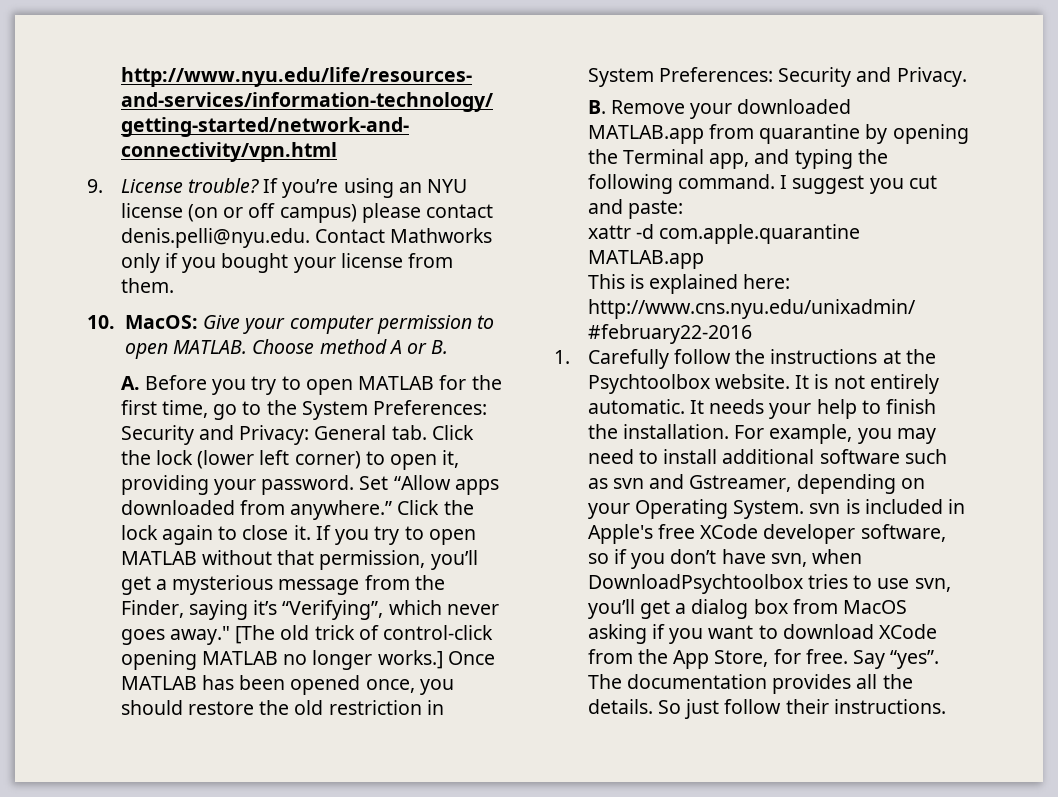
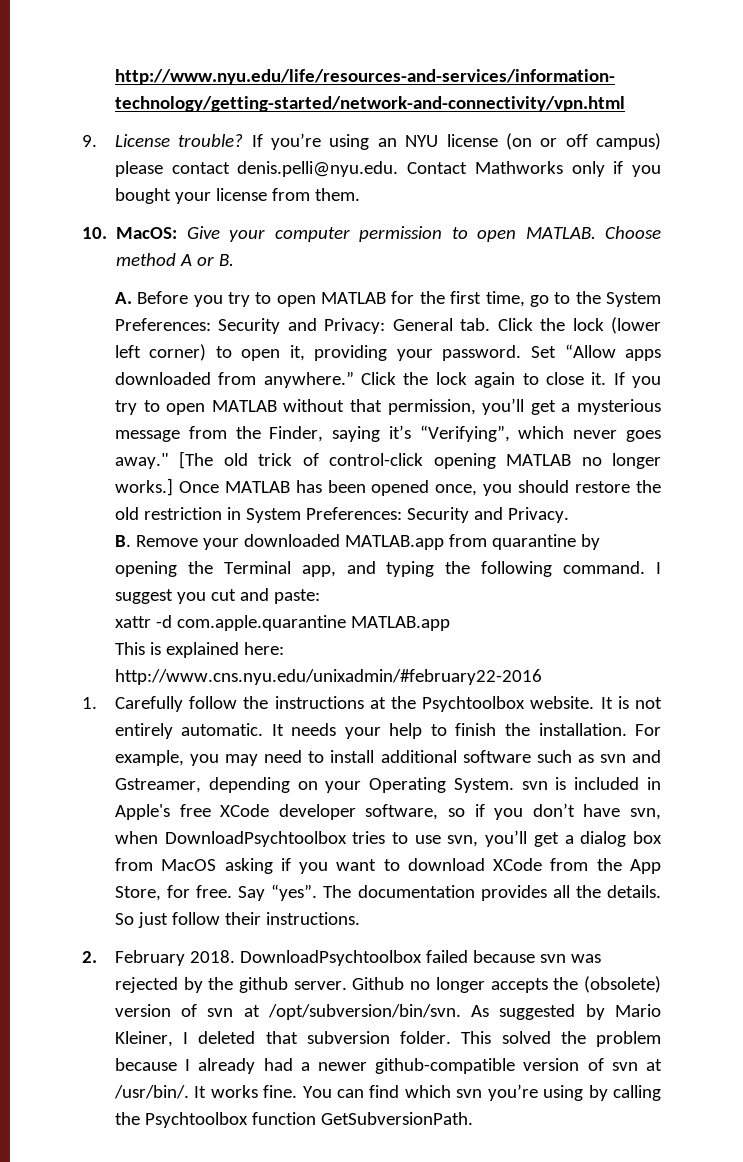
+ 2. February 2018. DownloadPsychtoolbox failed because svn was rejected by the github server. Github no longer accepts the (obsolete) version of svn at /opt/subversion/bin/svn. As suggested by Mario Kleiner, I deleted that subversion folder. This solved the problem because I already had a newer github-compatible version of svn at /usr/bin/. It works fine. You can find which svn you’re using by calling the Psychtoolbox function GetSubversionPath.

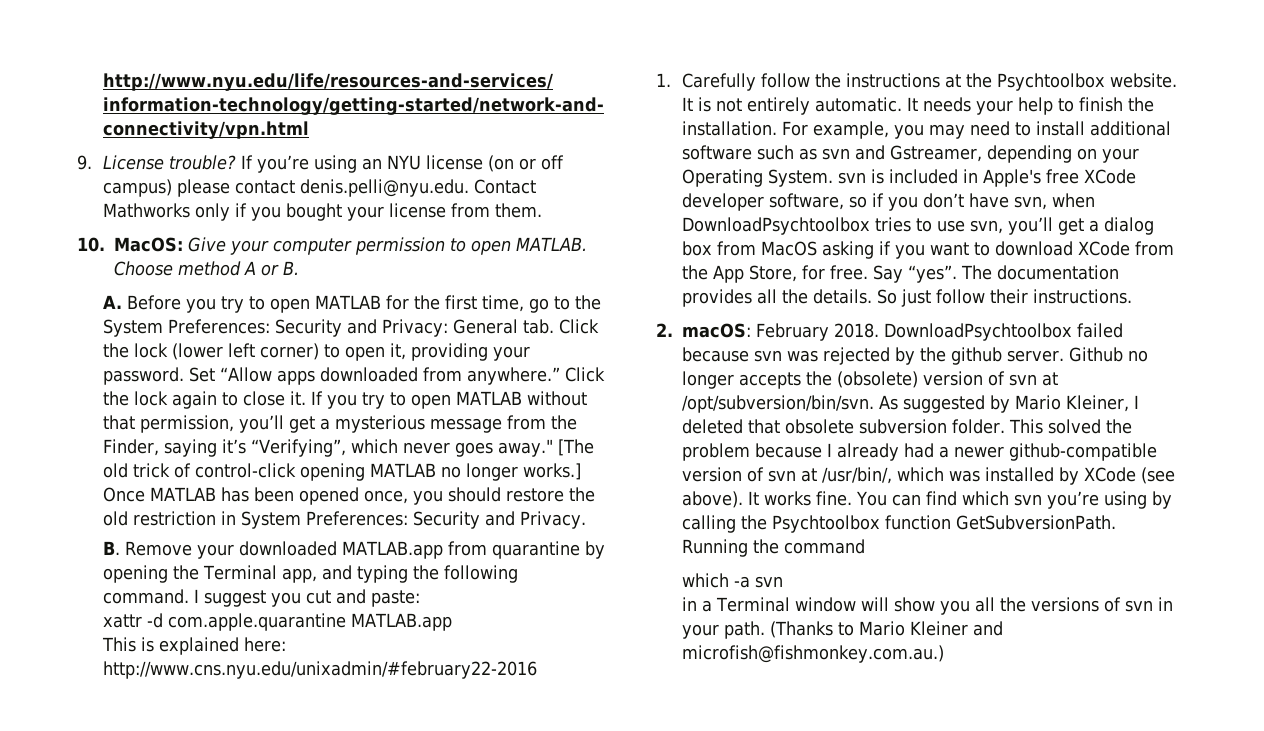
- 2. February 2018.
+ 2. macOS: February 2018.
- As suggested by Mario Kleiner, I deleted that subversion folder.
+ As suggested by Mario Kleiner, I deleted that obsolete subversion folder.
- This solved the problem because I already had a newer github-compatible version of svn at /usr/bin/.
+ This solved the problem because I already had a newer github-compatible version of svn at /usr/bin/, which was installed by XCode (see above).
+ Running the command
+ which -a svn
+ in a Terminal window will show you all the versions of svn in your path. (Thanks to Mario Kleiner and microfish@fishmonkey.com.au.)

